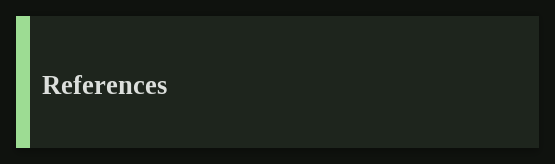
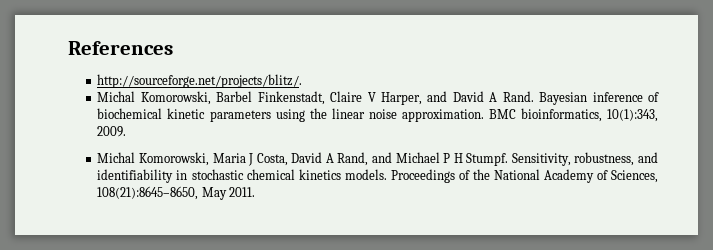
+ http://sourceforge.net/projects/blitz/.
+ Michal Komorowski, Barbel Finkenstadt, Claire V Harper, and David A Rand. Bayesian inference of biochemical kinetic parameters using the linear noise approximation. BMC bioinformatics, 10(1):343, 2009.
+ Michal Komorowski, Maria J Costa, David A Rand, and Michael P H Stumpf. Sensitivity, robustness, and identifiability in stochastic chemical kinetics models. Proceedings of the National Academy of Sciences, 108(21):8645–8650, May 2011.

